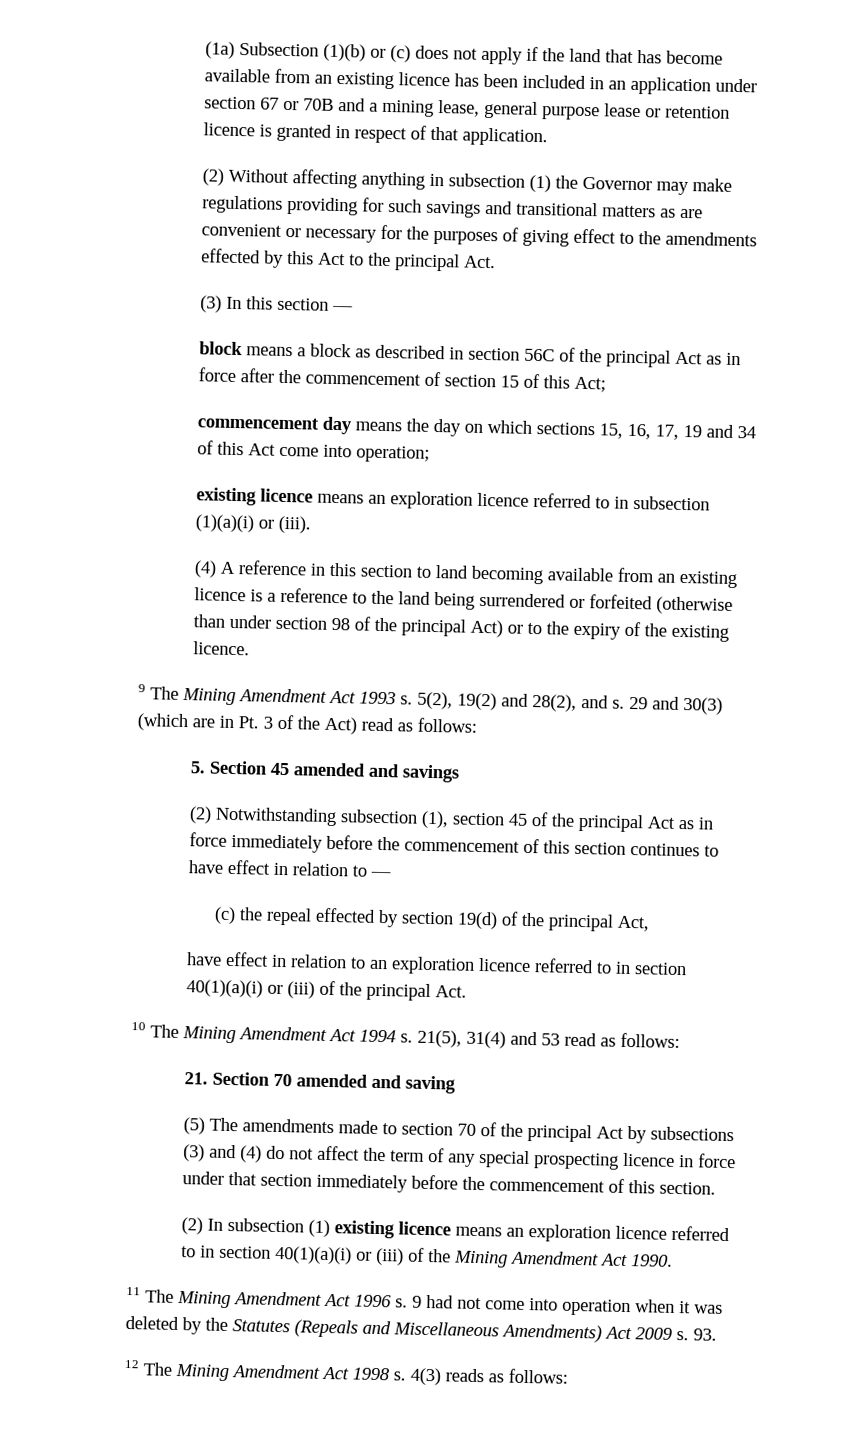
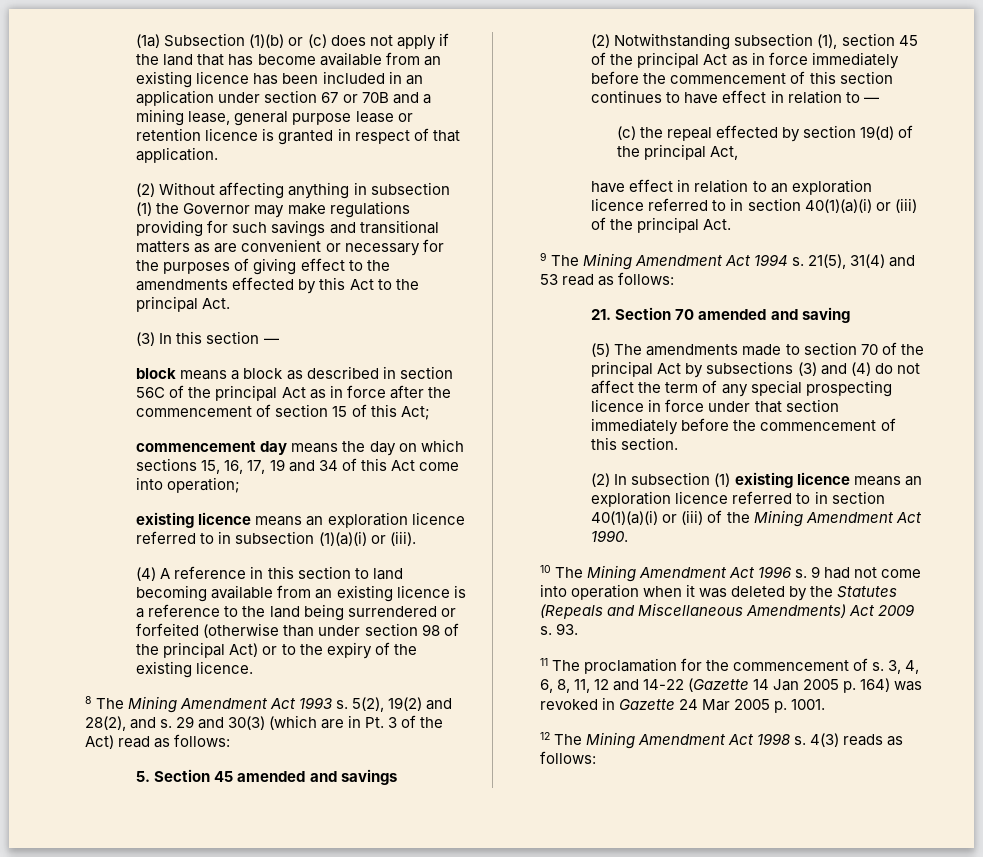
- 9 The Mining Amendment Act 1993 s.
+ 8 The Mining Amendment Act 1993 s.
- 10 The Mining Amendment Act 1994 s.
+ 9 The Mining Amendment Act 1994 s.
- 11 The Mining Amendment Act 1996 s.
+ 10 The Mining Amendment Act 1996 s.
+ 11 The proclamation for the commencement of s. 3, 4, 6, 8, 11, 12 and 14-22 (Gazette 14 Jan 2005 p. 164) was revoked in Gazette 24 Mar 2005 p. 1001.

